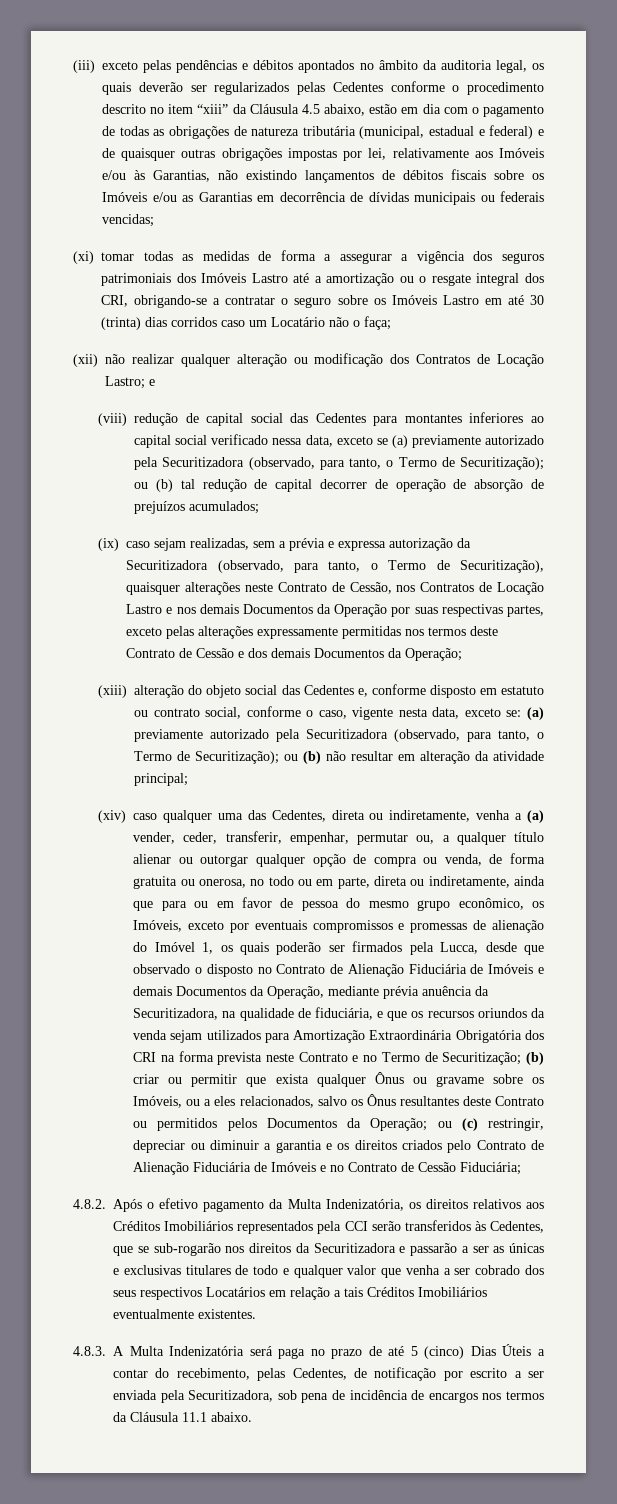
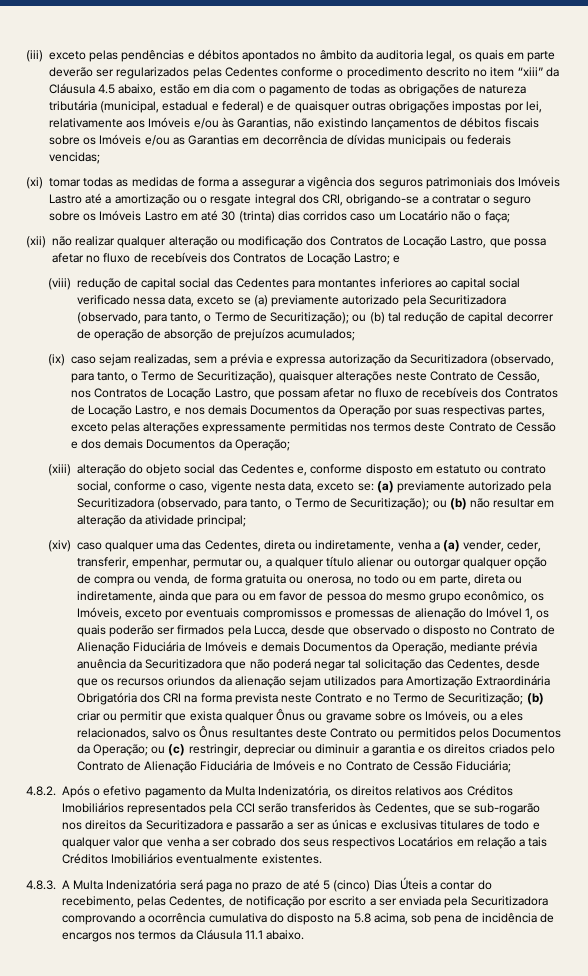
- (iii) exceto pelas pendências e débitos apontados no âmbito da auditoria legal, os quais deverão ser regularizados pelas Cedentes conforme o procedimento descrito no item “xiii” da Cláusula 4.5 abaixo, estão em dia com o pagamento de todas as obrigações de natureza tributária (municipal, estadual e federal) e de quaisquer outras obrigações impostas por lei, relativamente aos Imóveis e/ou às Garantias, não existindo lançamentos de débitos fiscais sobre os Imóveis e/ou as Garantias em decorrência de dívidas municipais ou federais vencidas;
+ (iii) exceto pelas pendências e débitos apontados no âmbito da auditoria legal, os quais em parte deverão ser regularizados pelas Cedentes conforme o procedimento descrito no item “xiii” da Cláusula 4.5 abaixo, estão em dia com o pagamento de todas as obrigações de natureza tributária (municipal, estadual e federal) e de quaisquer outras obrigações impostas por lei, relativamente aos Imóveis e/ou às Garantias, não existindo lançamentos de débitos fiscais sobre os Imóveis e/ou as Garantias em decorrência de dívidas municipais ou federais vencidas;
- (xii) não realizar qualquer alteração ou modificação dos Contratos de Locação Lastro; e
+ (xii) não realizar qualquer alteração ou modificação dos Contratos de Locação Lastro, que possa afetar no fluxo de recebíveis dos Contratos de Locação Lastro; e
- (ix) caso sejam realizadas, sem a prévia e expressa autorização da Securitizadora (observado, para tanto, o Termo de Securitização), quaisquer alterações neste Contrato de Cessão, nos Contratos de Locação Lastro e nos demais Documentos da Operação por suas respectivas partes, exceto pelas alterações expressamente permitidas nos termos deste Contrato de Cessão e dos demais Documentos da Operação;
+ (ix) caso sejam realizadas, sem a prévia e expressa autorização da Securitizadora (observado, para tanto, o Termo de Securitização), quaisquer alterações neste Contrato de Cessão, nos Contratos de Locação Lastro, que possam afetar no fluxo de recebíveis dos Contratos de Locação Lastro, e nos demais Documentos da Operação por suas respectivas partes, exceto pelas alterações expressamente permitidas nos termos deste Contrato de Cessão e dos demais Documentos da Operação;
- (xiv) caso qualquer uma das Cedentes, direta ou indiretamente, venha a (a) vender, ceder, transferir, empenhar, permutar ou, a qualquer título alienar ou outorgar qualquer opção de compra ou venda, de forma gratuita ou onerosa, no todo ou em parte, direta ou indiretamente, ainda que para ou em favor de pessoa do mesmo grupo econômico, os Imóveis, exceto por eventuais compromissos e promessas de alienação do Imóvel 1, os quais poderão ser firmados pela Lucca, desde que observado o disposto no Contrato de Alienação Fiduciária de Imóveis e demais Documentos da Operação, mediante prévia anuência da Securitizadora, na qualidade de fiduciária, e que os recursos oriundos da venda sejam utilizados para Amortização Extraordinária Obrigatória dos CRI na forma prevista neste Contrato e no Termo de Securitização;
+ (xiv) caso qualquer uma das Cedentes, direta ou indiretamente, venha a (a) vender, ceder, transferir, empenhar, permutar ou, a qualquer título alienar ou outorgar qualquer opção de compra ou venda, de forma gratuita ou onerosa, no todo ou em parte, direta ou indiretamente, ainda que para ou em favor de pessoa do mesmo grupo econômico, os Imóveis, exceto por eventuais compromissos e promessas de alienação do Imóvel 1, os quais poderão ser firmados pela Lucca, desde que observado o disposto no Contrato de Alienação Fiduciária de Imóveis e demais Documentos da Operação, mediante prévia anuência da Securitizadora que não poderá negar tal solicitação das Cedentes, desde que os recursos oriundos da alienação sejam utilizados para Amortização Extraordinária Obrigatória dos CRI na forma prevista neste Contrato e no Termo de Securitização;
- 4.8.3. A Multa Indenizatória será paga no prazo de até 5 (cinco) Dias Úteis a contar do recebimento, pelas Cedentes, de notificação por escrito a ser enviada pela Securitizadora, sob pena de incidência de encargos nos termos da Cláusula 11.1 abaixo.
+ 4.8.3. A Multa Indenizatória será paga no prazo de até 5 (cinco) Dias Úteis a contar do recebimento, pelas Cedentes, de notificação por escrito a ser enviada pela Securitizadora comprovando a ocorrência cumulativa do disposto na 5.8 acima, sob pena de incidência de encargos nos termos da Cláusula 11.1 abaixo.

